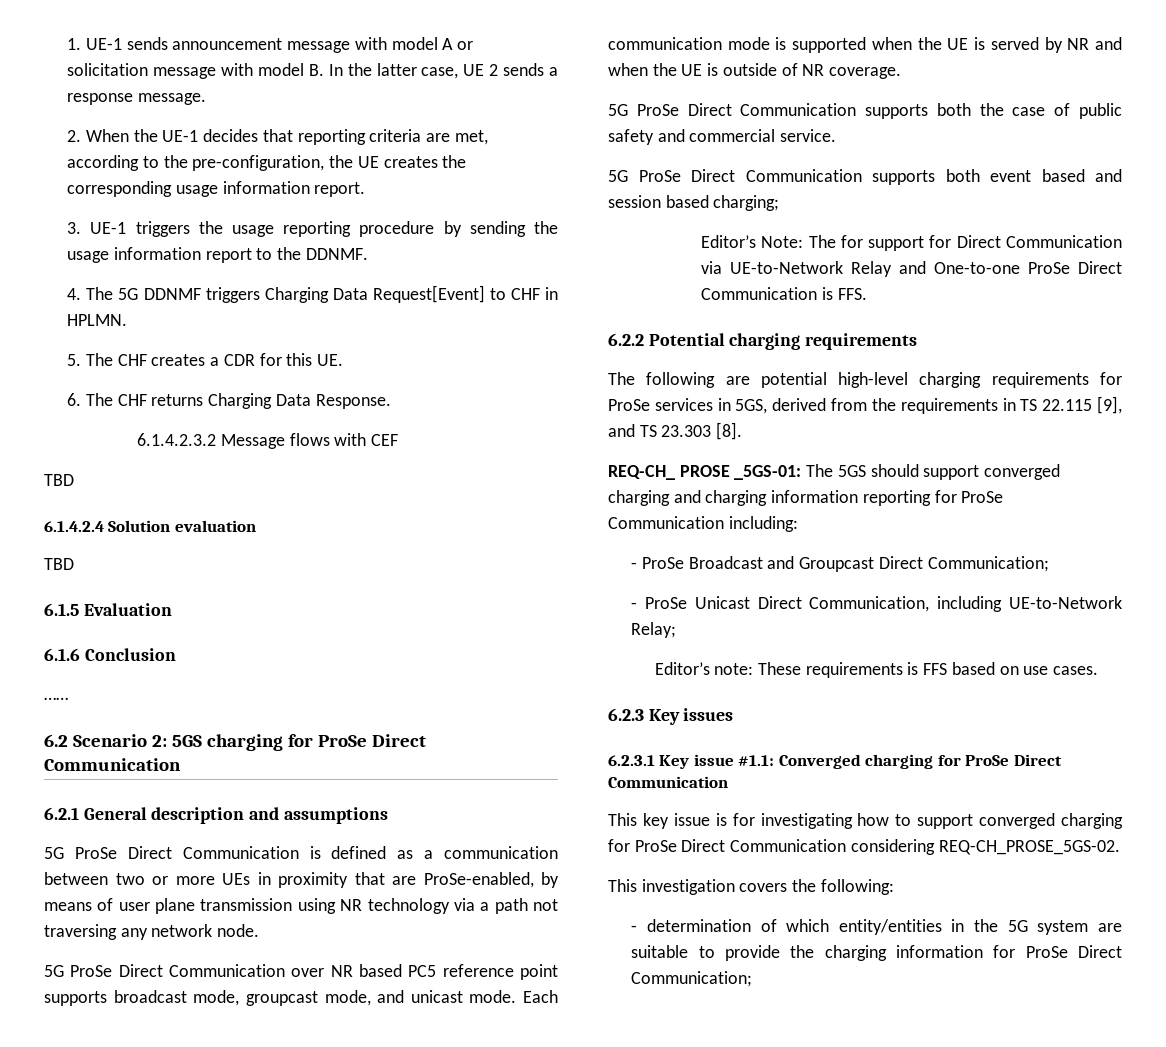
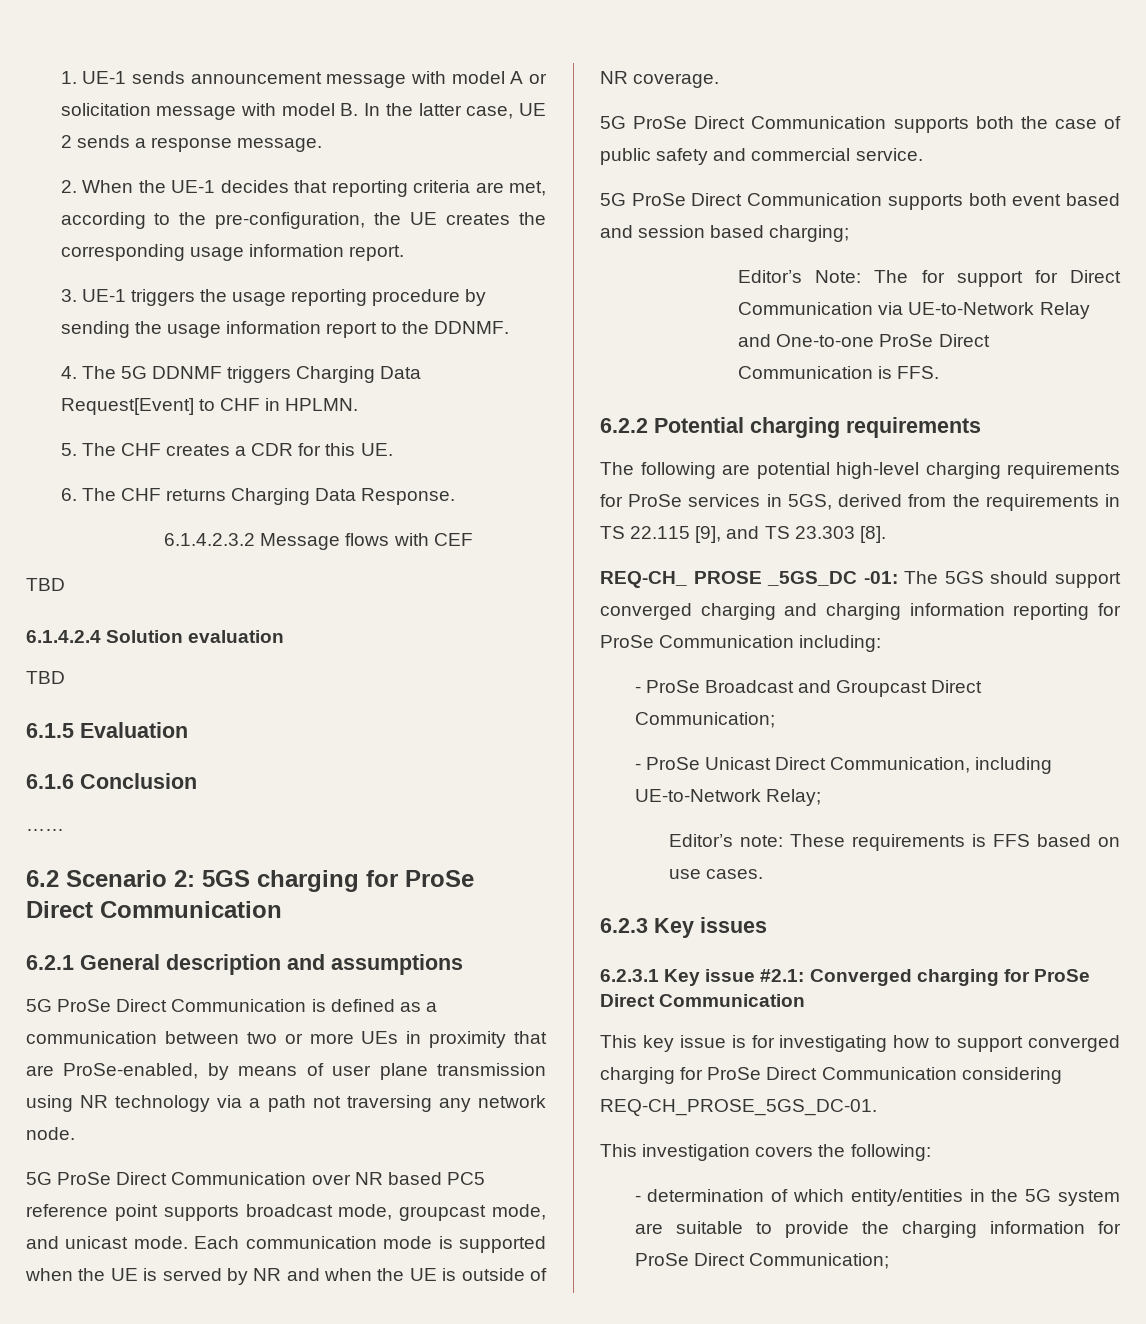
- REQ-CH_ PROSE _5GS-01: The 5GS should support converged charging and charging information reporting for ProSe Communication including:
+ REQ-CH_ PROSE _5GS_DC -01: The 5GS should support converged charging and charging information reporting for ProSe Communication including:
- 6.2.3.1 Key issue #1.1: Converged charging for ProSe Direct Communication
+ 6.2.3.1 Key issue #2.1: Converged charging for ProSe Direct Communication
- This key issue is for investigating how to support converged charging for ProSe Direct Communication considering REQ-CH_PROSE_5GS-02.
+ This key issue is for investigating how to support converged charging for ProSe Direct Communication considering REQ-CH_PROSE_5GS_DC-01.

